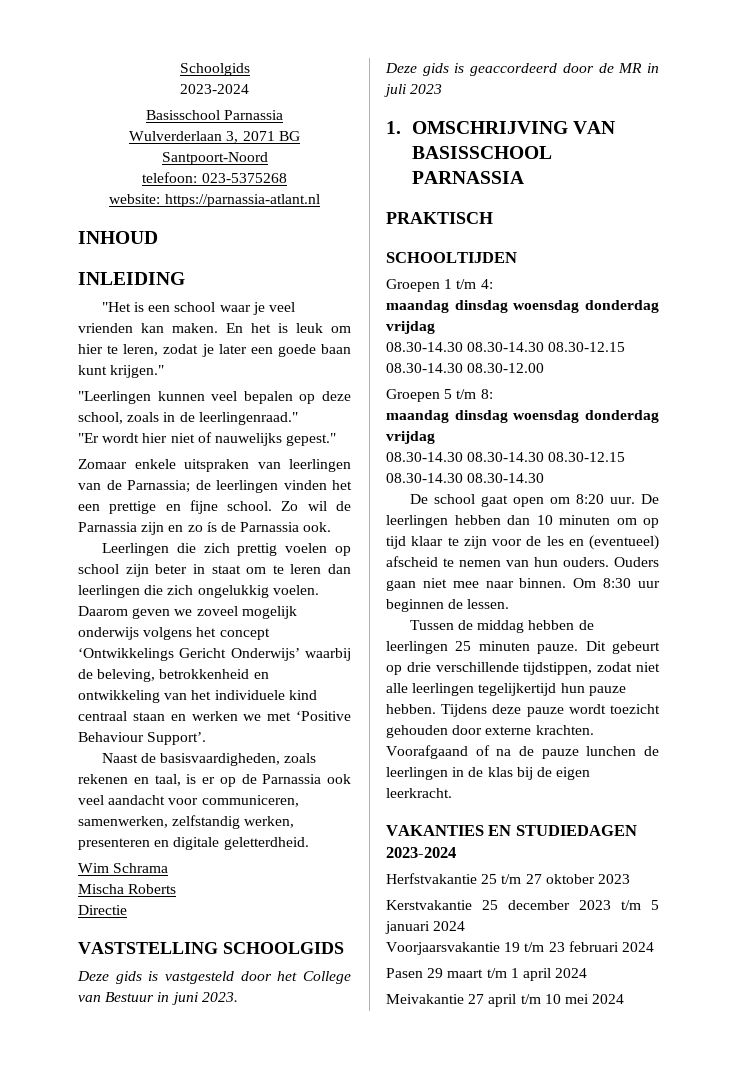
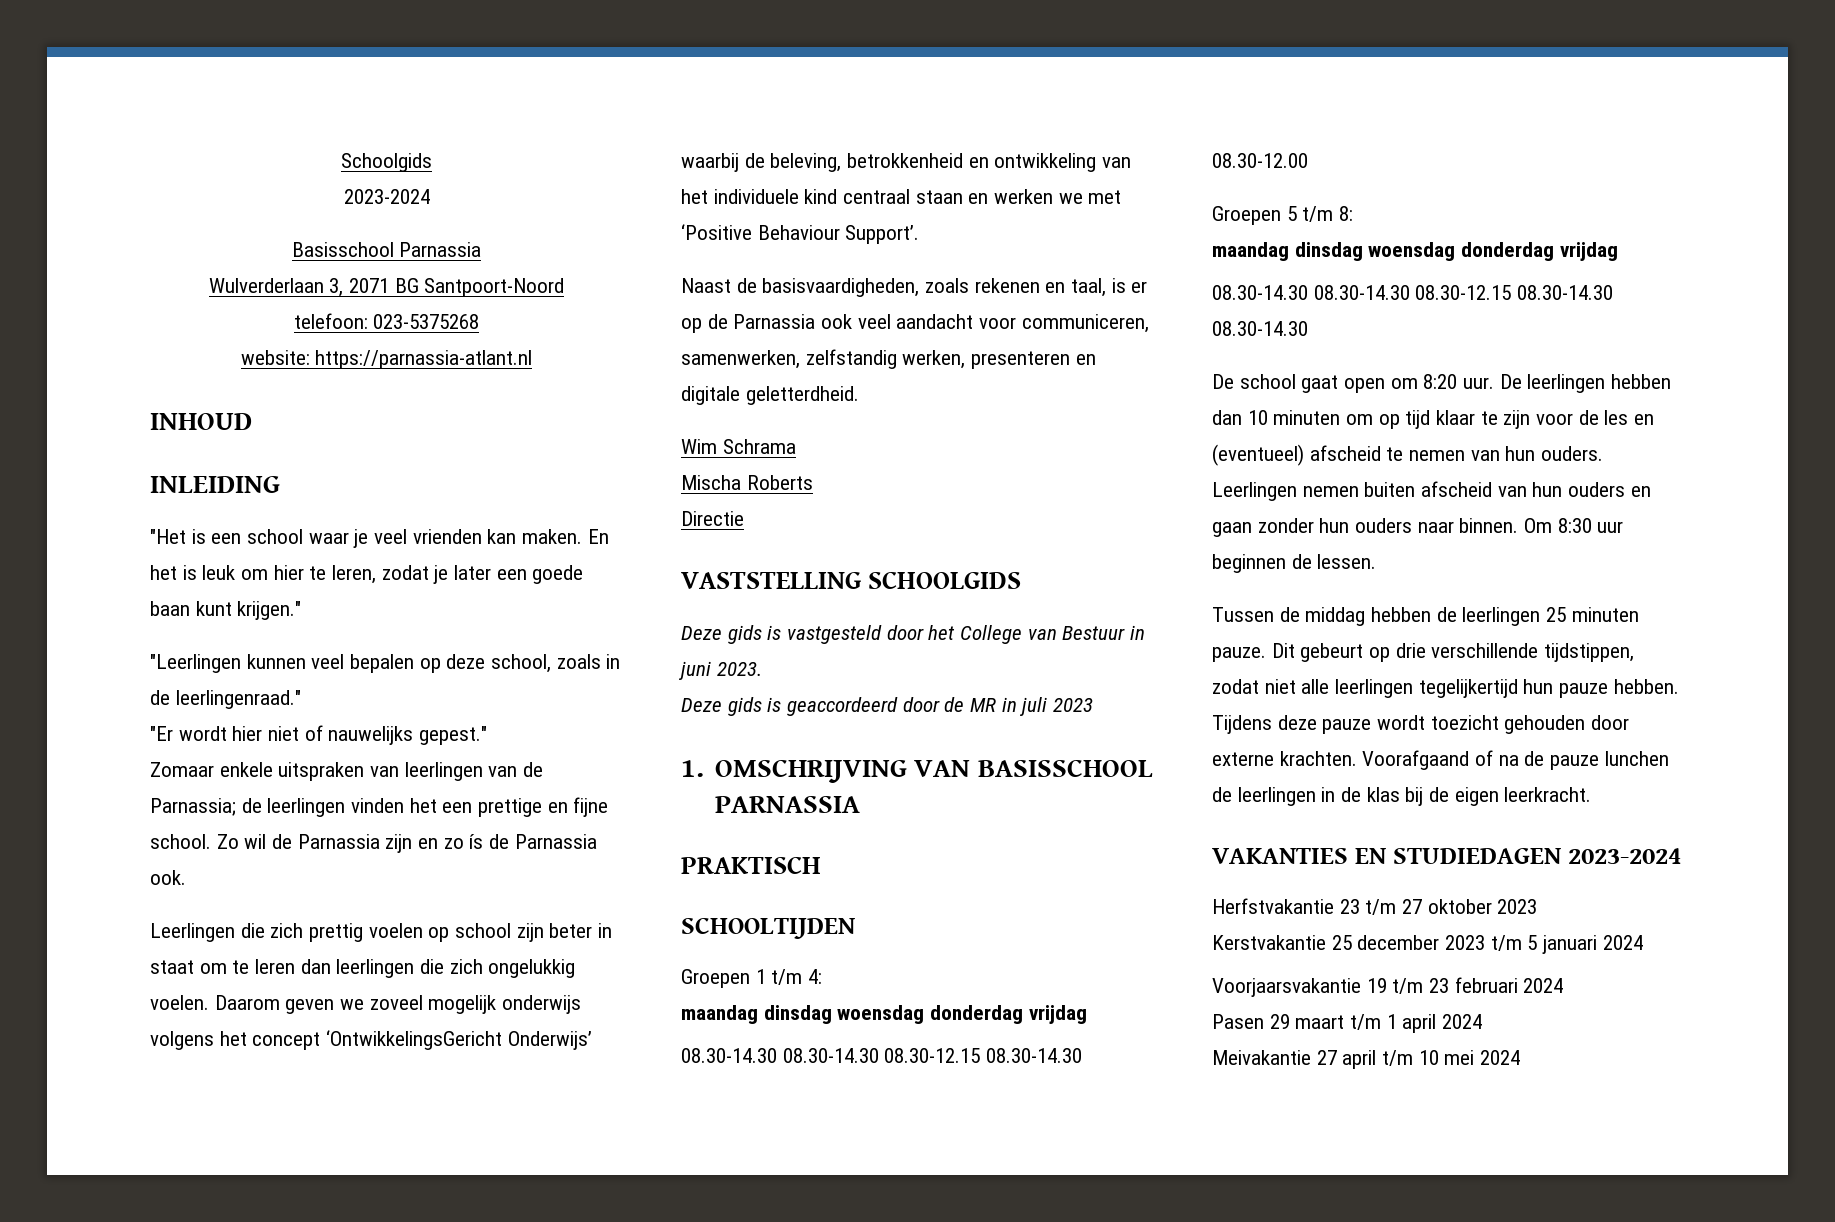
- Daarom geven we zoveel mogelijk onderwijs volgens het concept ‘Ontwikkelings Gericht Onderwijs’ waarbij de beleving, betrokkenheid en ontwikkeling van het individuele kind centraal staan en werken we met ‘Positive Behaviour Support’.
+ Daarom geven we zoveel mogelijk onderwijs volgens het concept ‘OntwikkelingsGericht Onderwijs’ waarbij de beleving, betrokkenheid en ontwikkeling van het individuele kind centraal staan en werken we met ‘Positive Behaviour Support’.
- Ouders gaan niet mee naar binnen.
+ Leerlingen nemen buiten afscheid van hun ouders en gaan zonder hun ouders naar binnen.
- Herfstvakantie 25 t/m 27 oktober 2023
+ Herfstvakantie 23 t/m 27 oktober 2023

